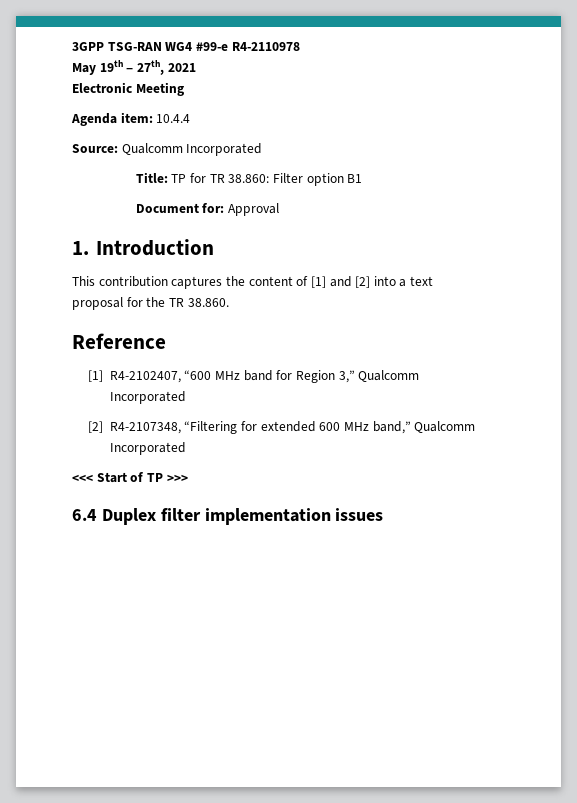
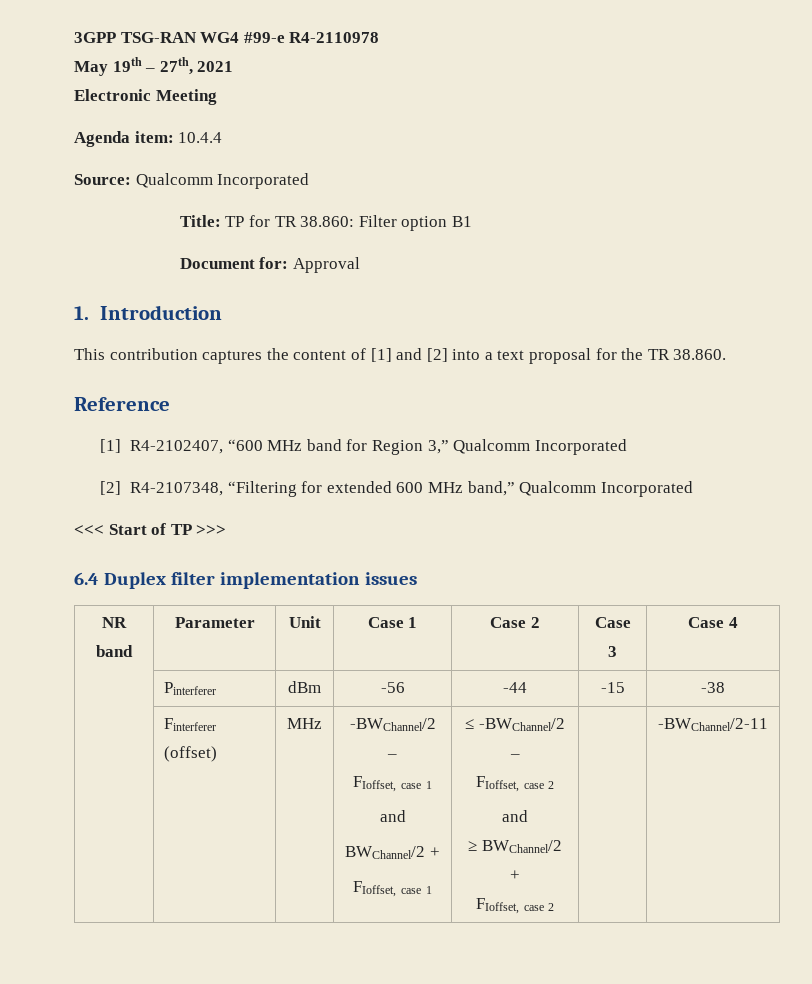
+ NR band | Parameter | Unit | Case 1 | Case 2 | Case 3 | Case 4
+ | Pinterferer | dBm | -56 | -44 | -15 | -38
+ | Finterferer (offset) | MHz | -BWChannel/2 –
+ FIoffset, case 1
+ and
+ BWChannel/2 +
+ FIoffset, case 1 | ≤ -BWChannel/2 –
+ FIoffset, case 2
+ and
+ ≥ BWChannel/2 +
+ FIoffset, case 2 | | -BWChannel/2-11

